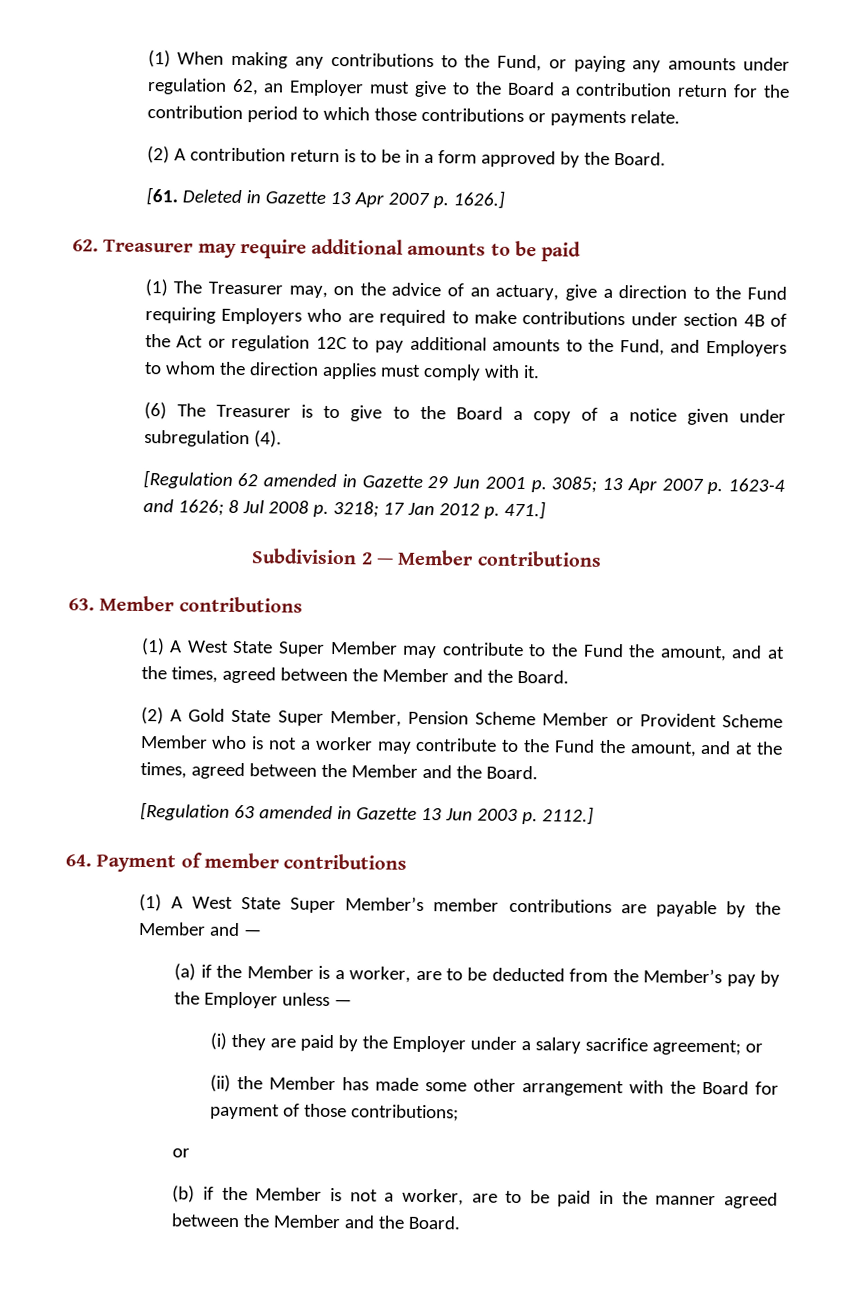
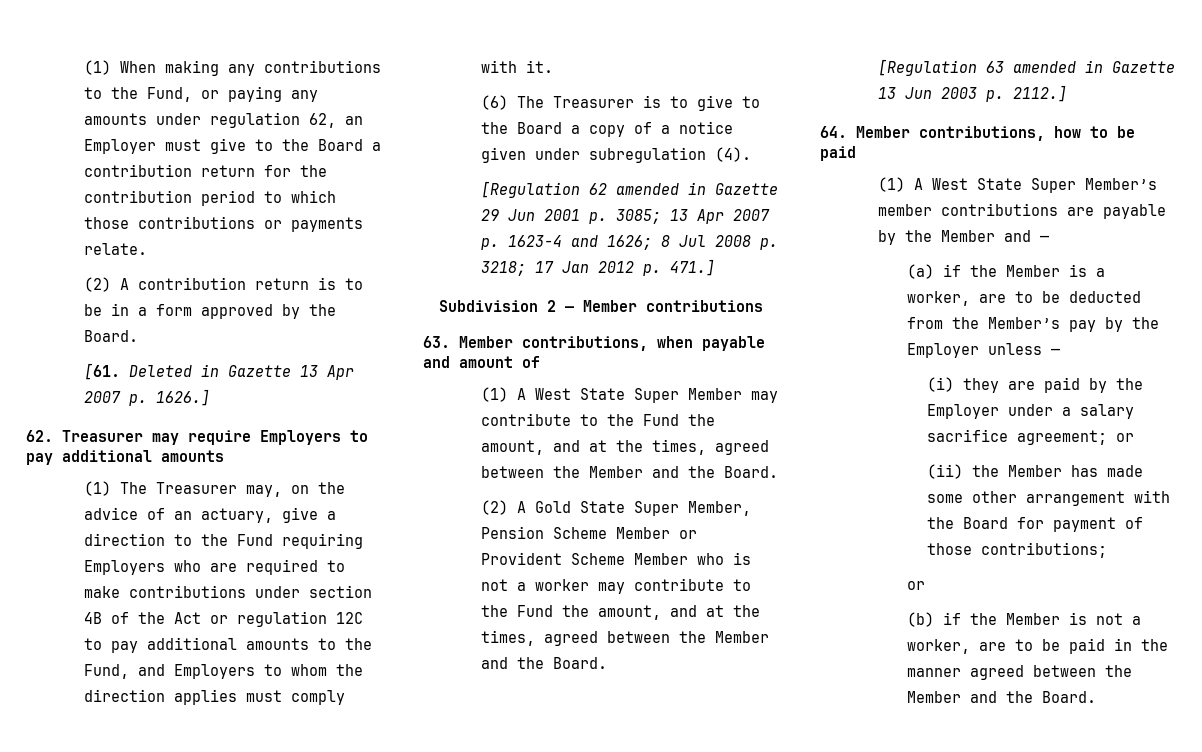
- 62. Treasurer may require additional amounts to be paid
+ 62. Treasurer may require Employers to pay additional amounts
- 63. Member contributions
+ 63. Member contributions, when payable and amount of
- 64. Payment of member contributions
+ 64. Member contributions, how to be paid

